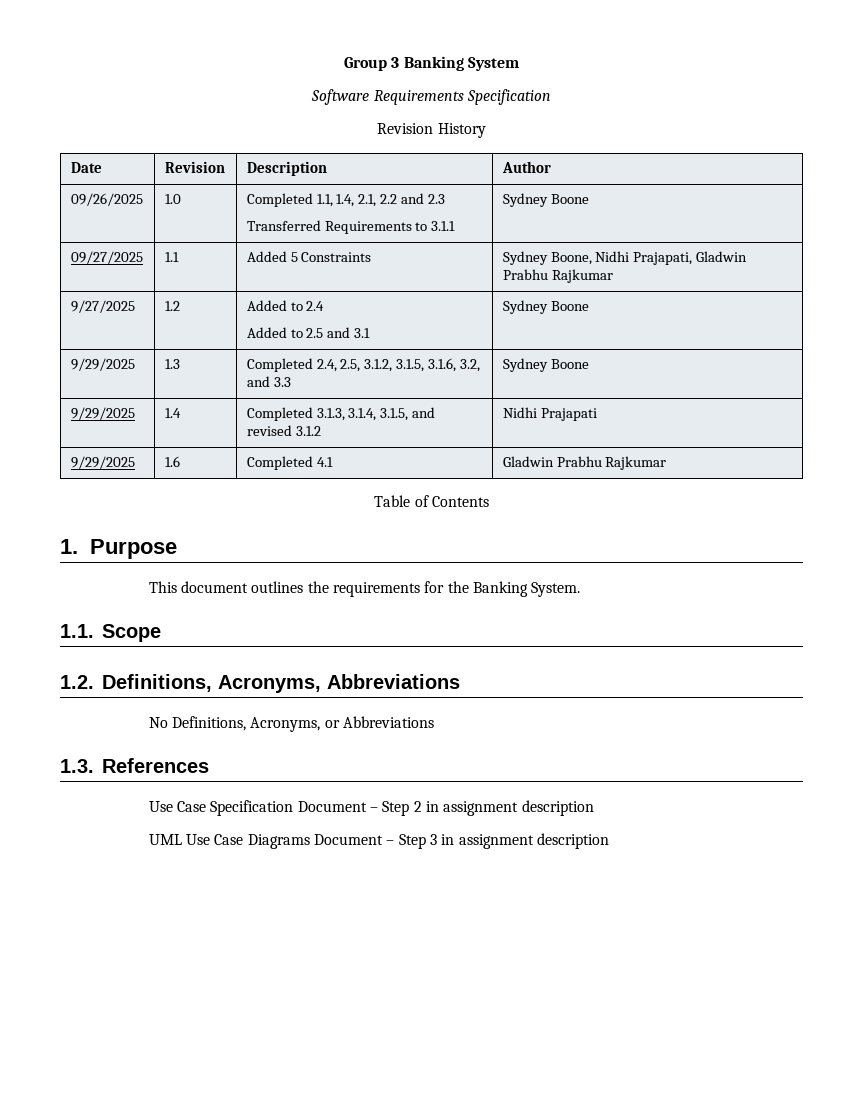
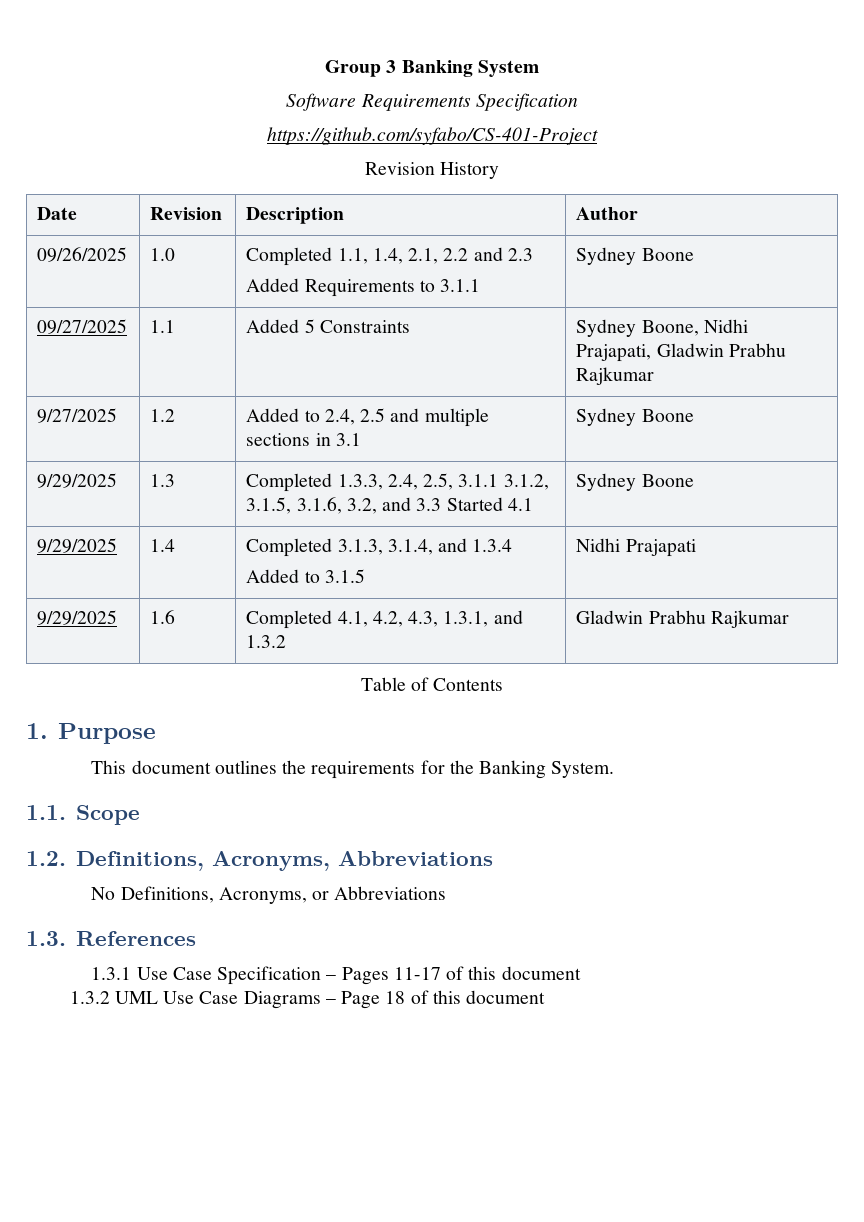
+ https://github.com/syfabo/CS-401-Project
  09/26/2025 | 1.0 | Completed 1.1, 1.4, 2.1, 2.2 and 2.3
- Transferred Requirements to 3.1.1 | Sydney Boone
+ Added Requirements to 3.1.1 | Sydney Boone
- 9/27/2025 | 1.2 | Added to 2.4
- Added to 2.5 and 3.1 | Sydney Boone
+ 9/27/2025 | 1.2 | Added to 2.4, 2.5 and multiple sections in 3.1 | Sydney Boone
- 9/29/2025 | 1.3 | Completed 2.4, 2.5, 3.1.2, 3.1.5, 3.1.6, 3.2, and 3.3 | Sydney Boone
+ 9/29/2025 | 1.3 | Completed 1.3.3, 2.4, 2.5, 3.1.1 3.1.2, 3.1.5, 3.1.6, 3.2, and 3.3 Started 4.1 | Sydney Boone
- 9/29/2025 | 1.4 | Completed 3.1.3, 3.1.4, 3.1.5, and revised 3.1.2 | Nidhi Prajapati
+ 9/29/2025 | 1.4 | Completed 3.1.3, 3.1.4, and 1.3.4
+ Added to 3.1.5 | Nidhi Prajapati
- 9/29/2025 | 1.6 | Completed 4.1 | Gladwin Prabhu Rajkumar
+ 9/29/2025 | 1.6 | Completed 4.1, 4.2, 4.3, 1.3.1, and 1.3.2 | Gladwin Prabhu Rajkumar
- Use Case Specification Document – Step 2 in assignment description
- UML Use Case Diagrams Document – Step 3 in assignment description
+ 1.3.1 Use Case Specification – Pages 11-17 of this document
+ 1.3.2 UML Use Case Diagrams – Page 18 of this document

